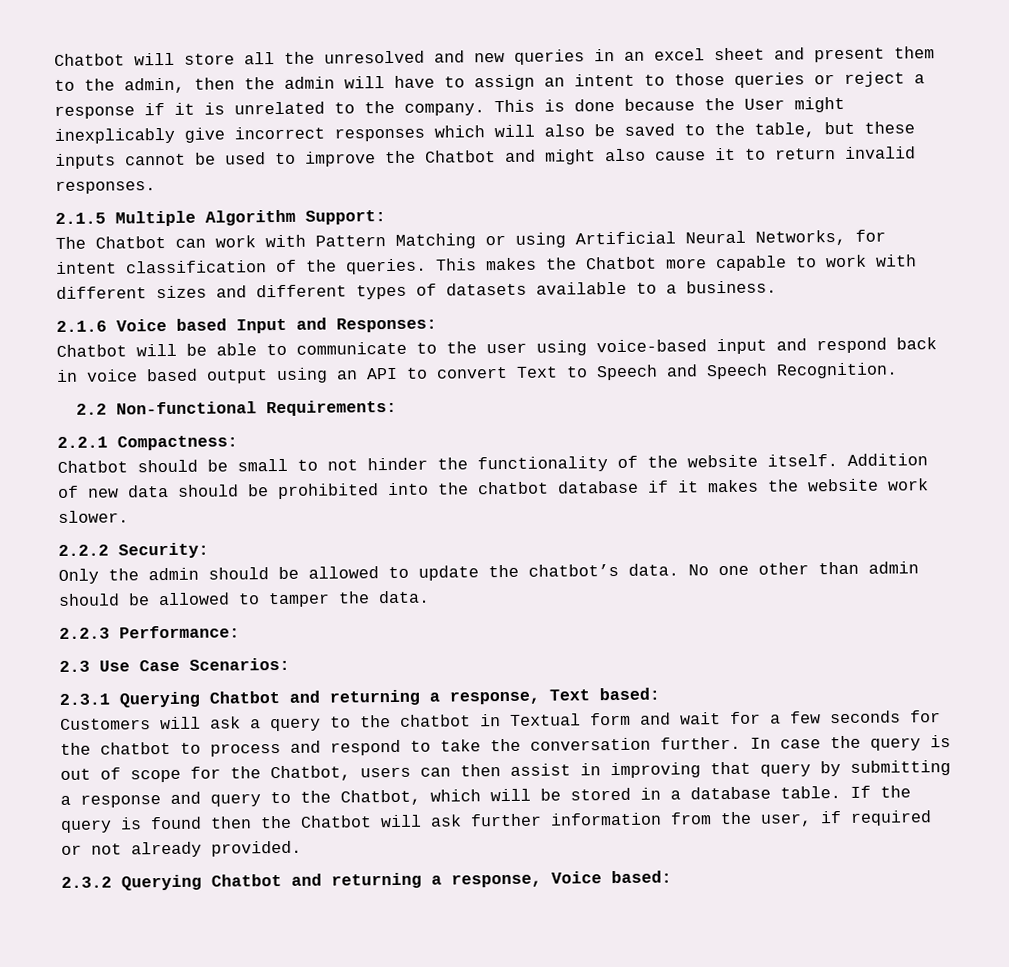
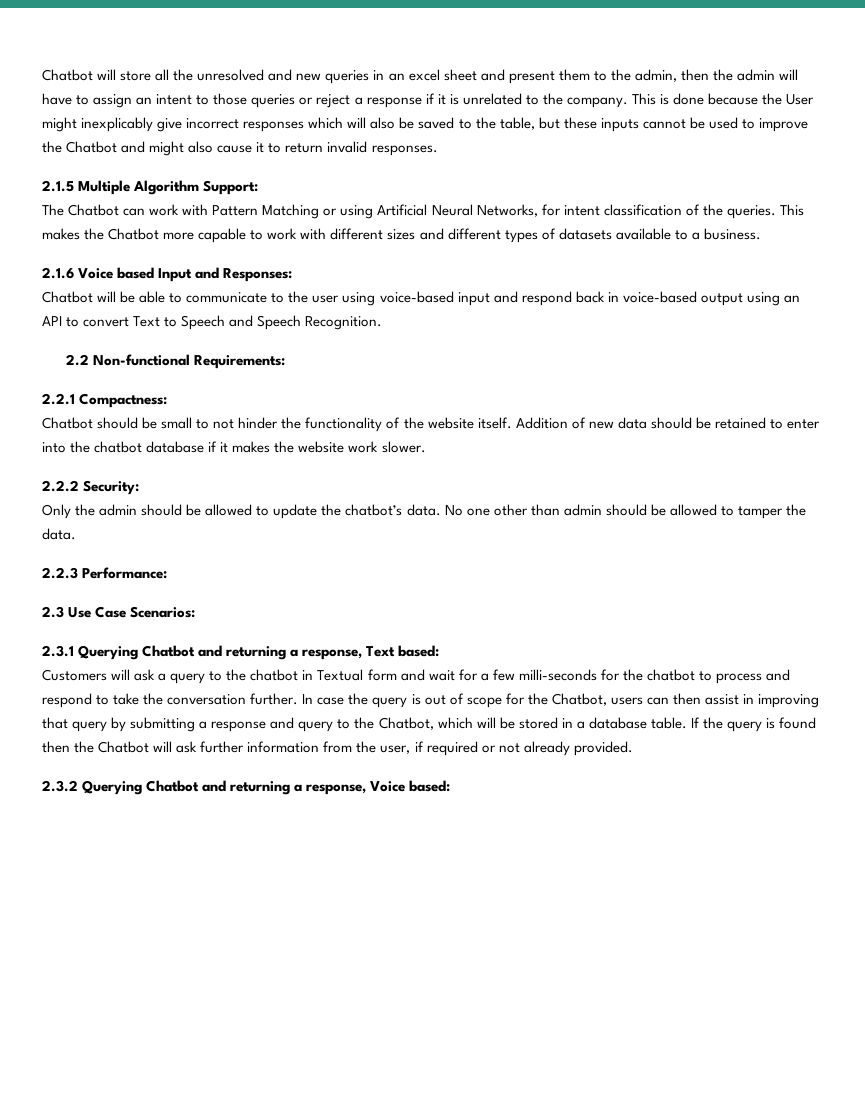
- Chatbot will be able to communicate to the user using voice-based input and respond back in voice based output using an API to convert Text to Speech and Speech Recognition.
+ Chatbot will be able to communicate to the user using voice-based input and respond back in voice-based output using an API to convert Text to Speech and Speech Recognition.
- Addition of new data should be prohibited into the chatbot database if it makes the website work slower.
+ Addition of new data should be retained to enter into the chatbot database if it makes the website work slower.
- Customers will ask a query to the chatbot in Textual form and wait for a few seconds for the chatbot to process and respond to take the conversation further.
+ Customers will ask a query to the chatbot in Textual form and wait for a few milli-seconds for the chatbot to process and respond to take the conversation further.

